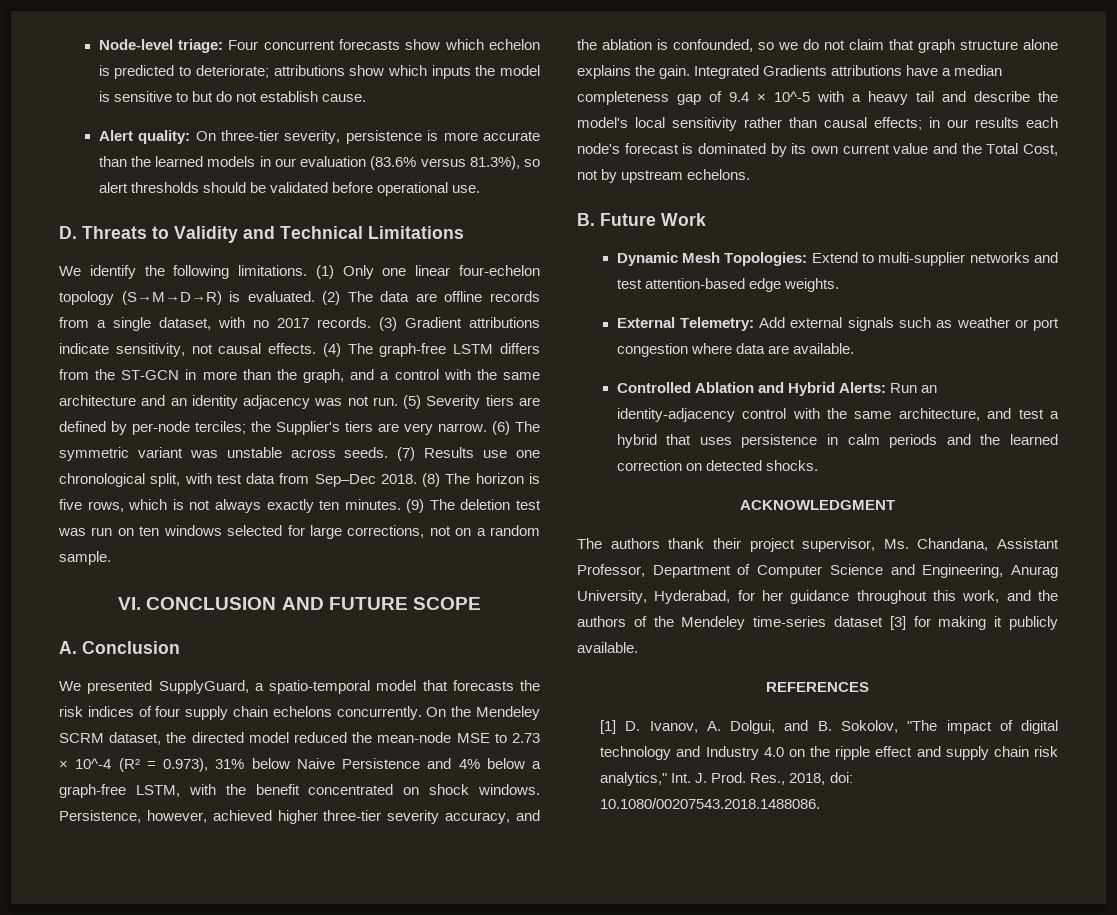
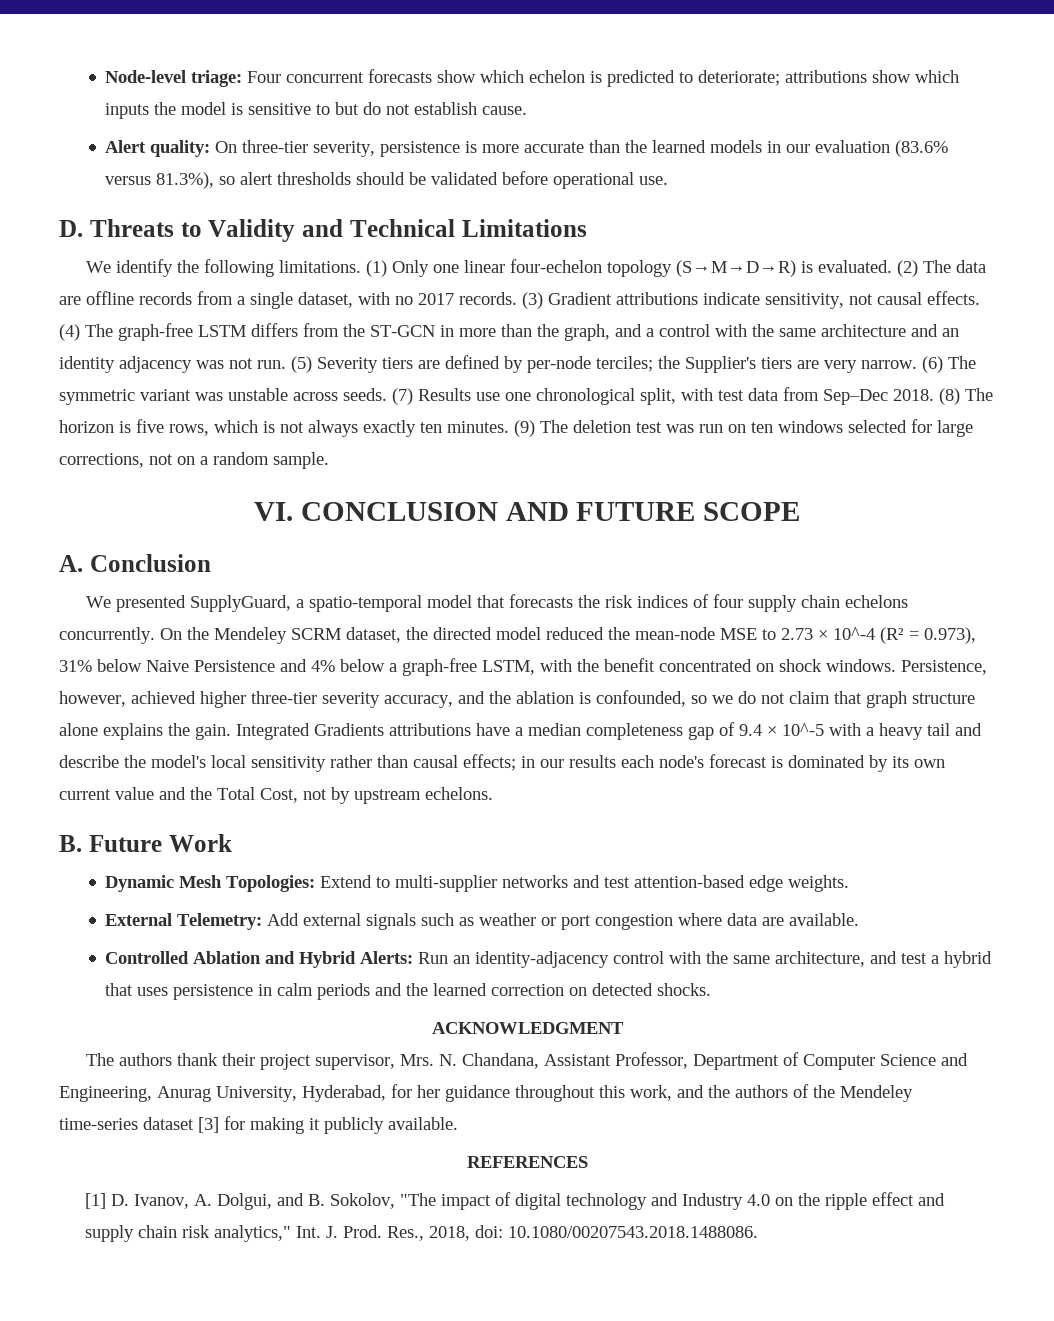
- The authors thank their project supervisor, Ms. Chandana, Assistant Professor, Department of Computer Science and Engineering, Anurag University, Hyderabad, for her guidance throughout this work, and the authors of the Mendeley time-series dataset [3] for making it publicly available.
+ The authors thank their project supervisor, Mrs. N. Chandana, Assistant Professor, Department of Computer Science and Engineering, Anurag University, Hyderabad, for her guidance throughout this work, and the authors of the Mendeley time-series dataset [3] for making it publicly available.

